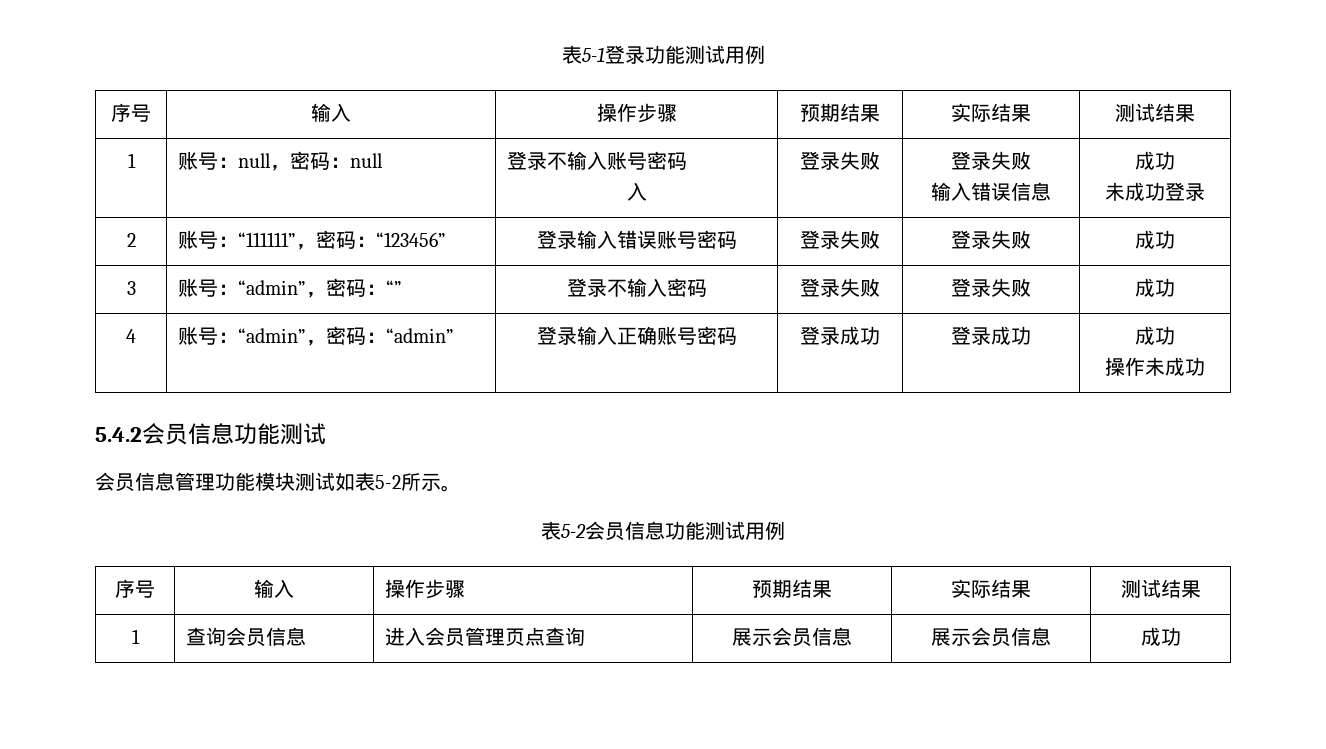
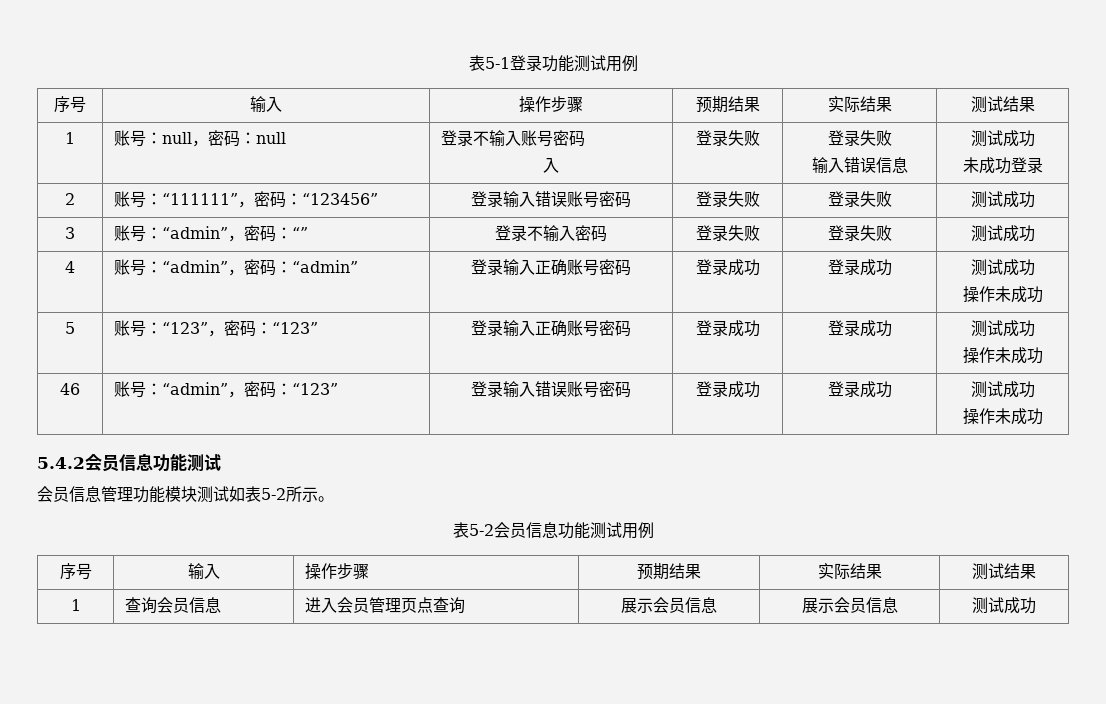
  1 | 账号：null，密码：null | 登录不输入账号密码
  入 | 登录失败 | 登录失败
- 输入错误信息 | 成功
+ 输入错误信息 | 测试成功
- 2 | 账号：“111111”，密码：“123456” | 登录输入错误账号密码 | 登录失败 | 登录失败 | 成功
+ 2 | 账号：“111111”，密码：“123456” | 登录输入错误账号密码 | 登录失败 | 登录失败 | 测试成功
- 3 | 账号：“admin”，密码：“” | 登录不输入密码 | 登录失败 | 登录失败 | 成功
+ 3 | 账号：“admin”，密码：“” | 登录不输入密码 | 登录失败 | 登录失败 | 测试成功
- 4 | 账号：“admin”，密码：“admin” | 登录输入正确账号密码 | 登录成功 | 登录成功 | 成功
+ 4 | 账号：“admin”，密码：“admin” | 登录输入正确账号密码 | 登录成功 | 登录成功 | 测试成功
+ 操作未成功
+ 5 | 账号：“123”，密码：“123” | 登录输入正确账号密码 | 登录成功 | 登录成功 | 测试成功
+ 操作未成功
+ 46 | 账号：“admin”，密码：“123” | 登录输入错误账号密码 | 登录成功 | 登录成功 | 测试成功
- 1 | 查询会员信息 | 进入会员管理页点查询 | 展示会员信息 | 展示会员信息 | 成功
+ 1 | 查询会员信息 | 进入会员管理页点查询 | 展示会员信息 | 展示会员信息 | 测试成功

